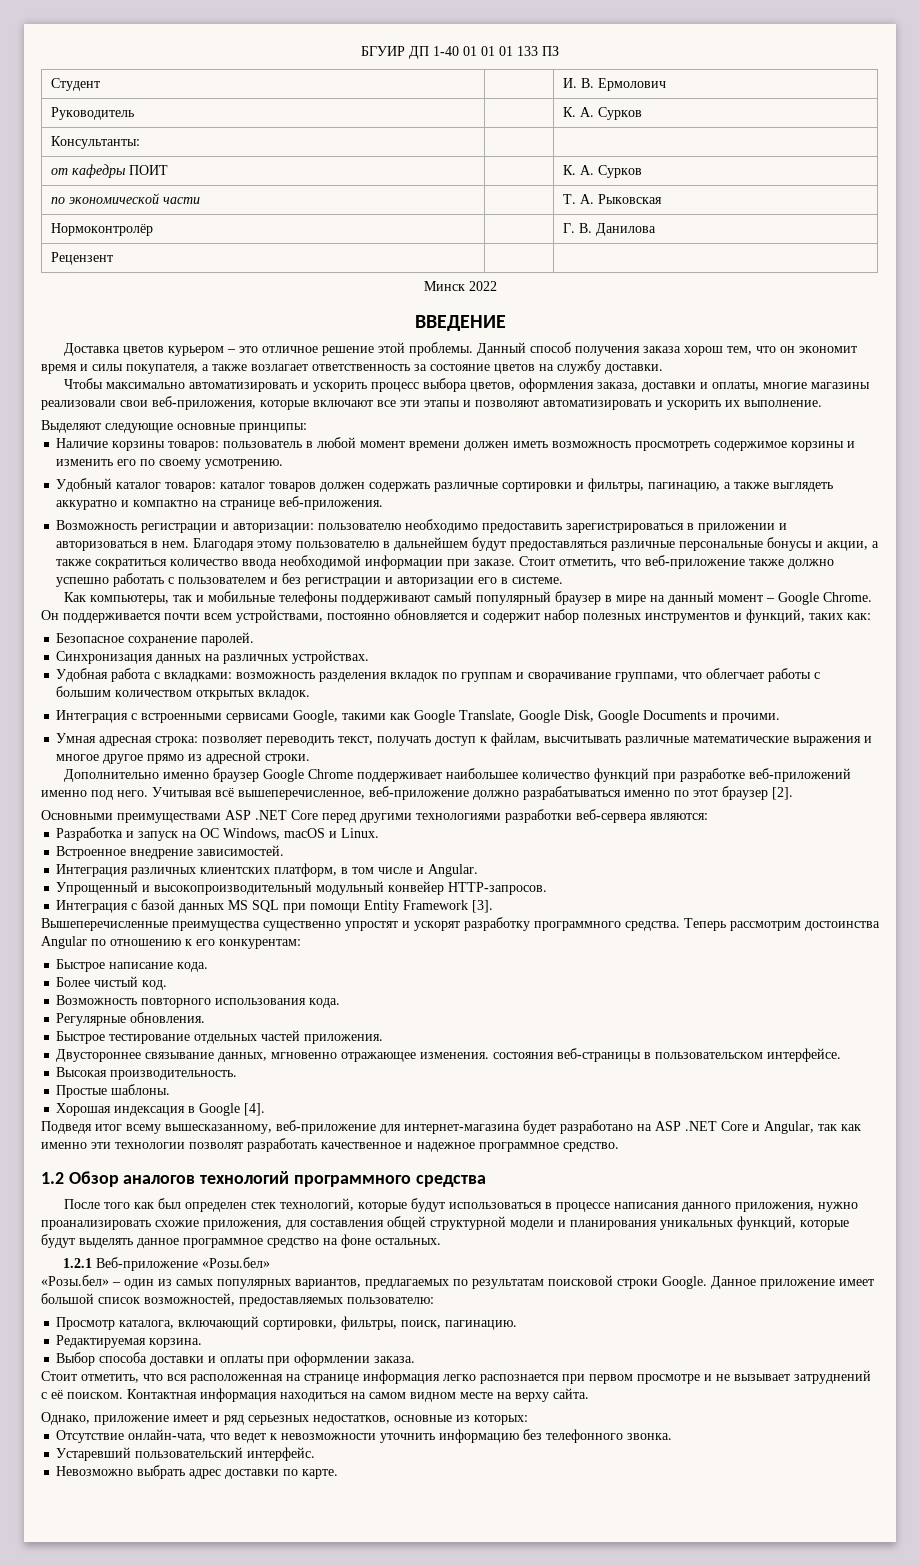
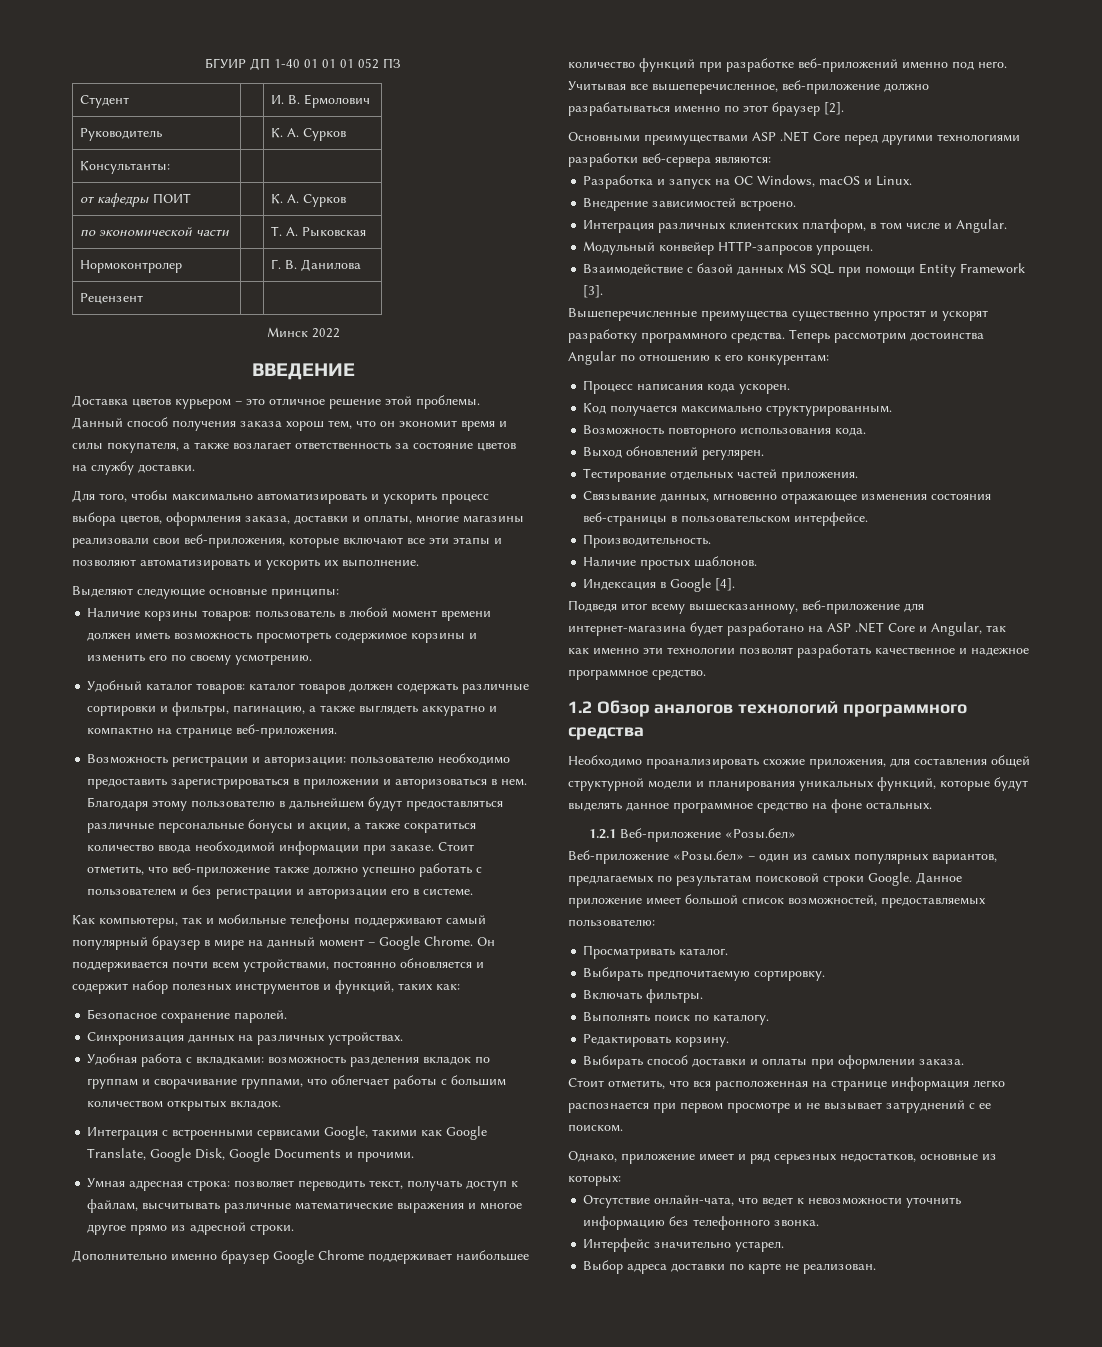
- БГУИР ДП 1-40 01 01 01 133 ПЗ
+ БГУИР ДП 1-40 01 01 01 052 ПЗ
- Нормоконтролёр | | Г. В. Данилова
+ Нормоконтролер | | Г. В. Данилова
- Чтобы максимально автоматизировать и ускорить процесс выбора цветов, оформления заказа, доставки и оплаты, многие магазины реализовали свои веб-приложения, которые включают все эти этапы и позволяют автоматизировать и ускорить их выполнение.
+ Для того, чтобы максимально автоматизировать и ускорить процесс выбора цветов, оформления заказа, доставки и оплаты, многие магазины реализовали свои веб-приложения, которые включают все эти этапы и позволяют автоматизировать и ускорить их выполнение.
- Учитывая всё вышеперечисленное, веб-приложение должно разрабатываться именно по этот браузер [2].
+ Учитывая все вышеперечисленное, веб-приложение должно разрабатываться именно по этот браузер [2].
- Встроенное внедрение зависимостей.
+ Внедрение зависимостей встроено.
- Упрощенный и высокопроизводительный модульный конвейер HTTP-запросов.
- Интеграция с базой данных MS SQL при помощи Entity Framework [3].
+ Модульный конвейер HTTP-запросов упрощен.
+ Взаимодействие с базой данных MS SQL при помощи Entity Framework [3].
- Быстрое написание кода.
- Более чистый код.
+ Процесс написания кода ускорен.
+ Код получается максимально структурированным.
- Регулярные обновления.
- Быстрое тестирование отдельных частей приложения.
+ Выход обновлений регулярен.
+ Тестирование отдельных частей приложения.
- Двустороннее связывание данных, мгновенно отражающее изменения. состояния веб-страницы в пользовательском интерфейсе.
+ Связывание данных, мгновенно отражающее изменения состояния веб-страницы в пользовательском интерфейсе.
- Высокая производительность.
- Простые шаблоны.
- Хорошая индексация в Google [4].
+ Производительность.
+ Наличие простых шаблонов.
+ Индексация в Google [4].
- После того как был определен стек технологий, которые будут использоваться в процессе написания данного приложения, нужно проанализировать схожие приложения, для составления общей структурной модели и планирования уникальных функций, которые будут выделять данное программное средство на фоне остальных.
+ Необходимо проанализировать схожие приложения, для составления общей структурной модели и планирования уникальных функций, которые будут выделять данное программное средство на фоне остальных.
- «Розы.бел» – один из самых популярных вариантов, предлагаемых по результатам поисковой строки Google.
+ Веб-приложение «Розы.бел» – один из самых популярных вариантов, предлагаемых по результатам поисковой строки Google.
- Просмотр каталога, включающий сортировки, фильтры, поиск, пагинацию.
- Редактируемая корзина.
- Выбор способа доставки и оплаты при оформлении заказа.
+ Просматривать каталог.
+ Выбирать предпочитаемую сортировку.
+ Включать фильтры.
+ Выполнять поиск по каталогу.
+ Редактировать корзину.
+ Выбирать способ доставки и оплаты при оформлении заказа.
- Стоит отметить, что вся расположенная на странице информация легко распознается при первом просмотре и не вызывает затруднений с её поиском. Контактная информация находиться на самом видном месте на верху сайта.
+ Стоит отметить, что вся расположенная на странице информация легко распознается при первом просмотре и не вызывает затруднений с ее поиском.
- Устаревший пользовательский интерфейс.
- Невозможно выбрать адрес доставки по карте.
+ Интерфейс значительно устарел.
+ Выбор адреса доставки по карте не реализован.

